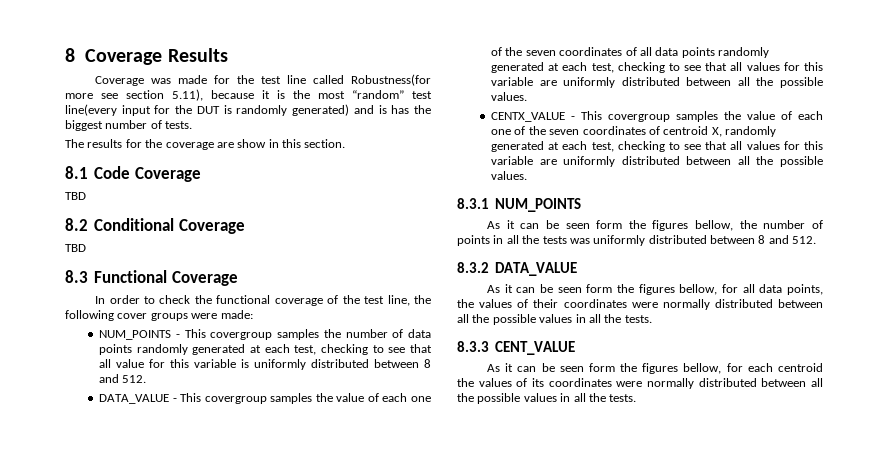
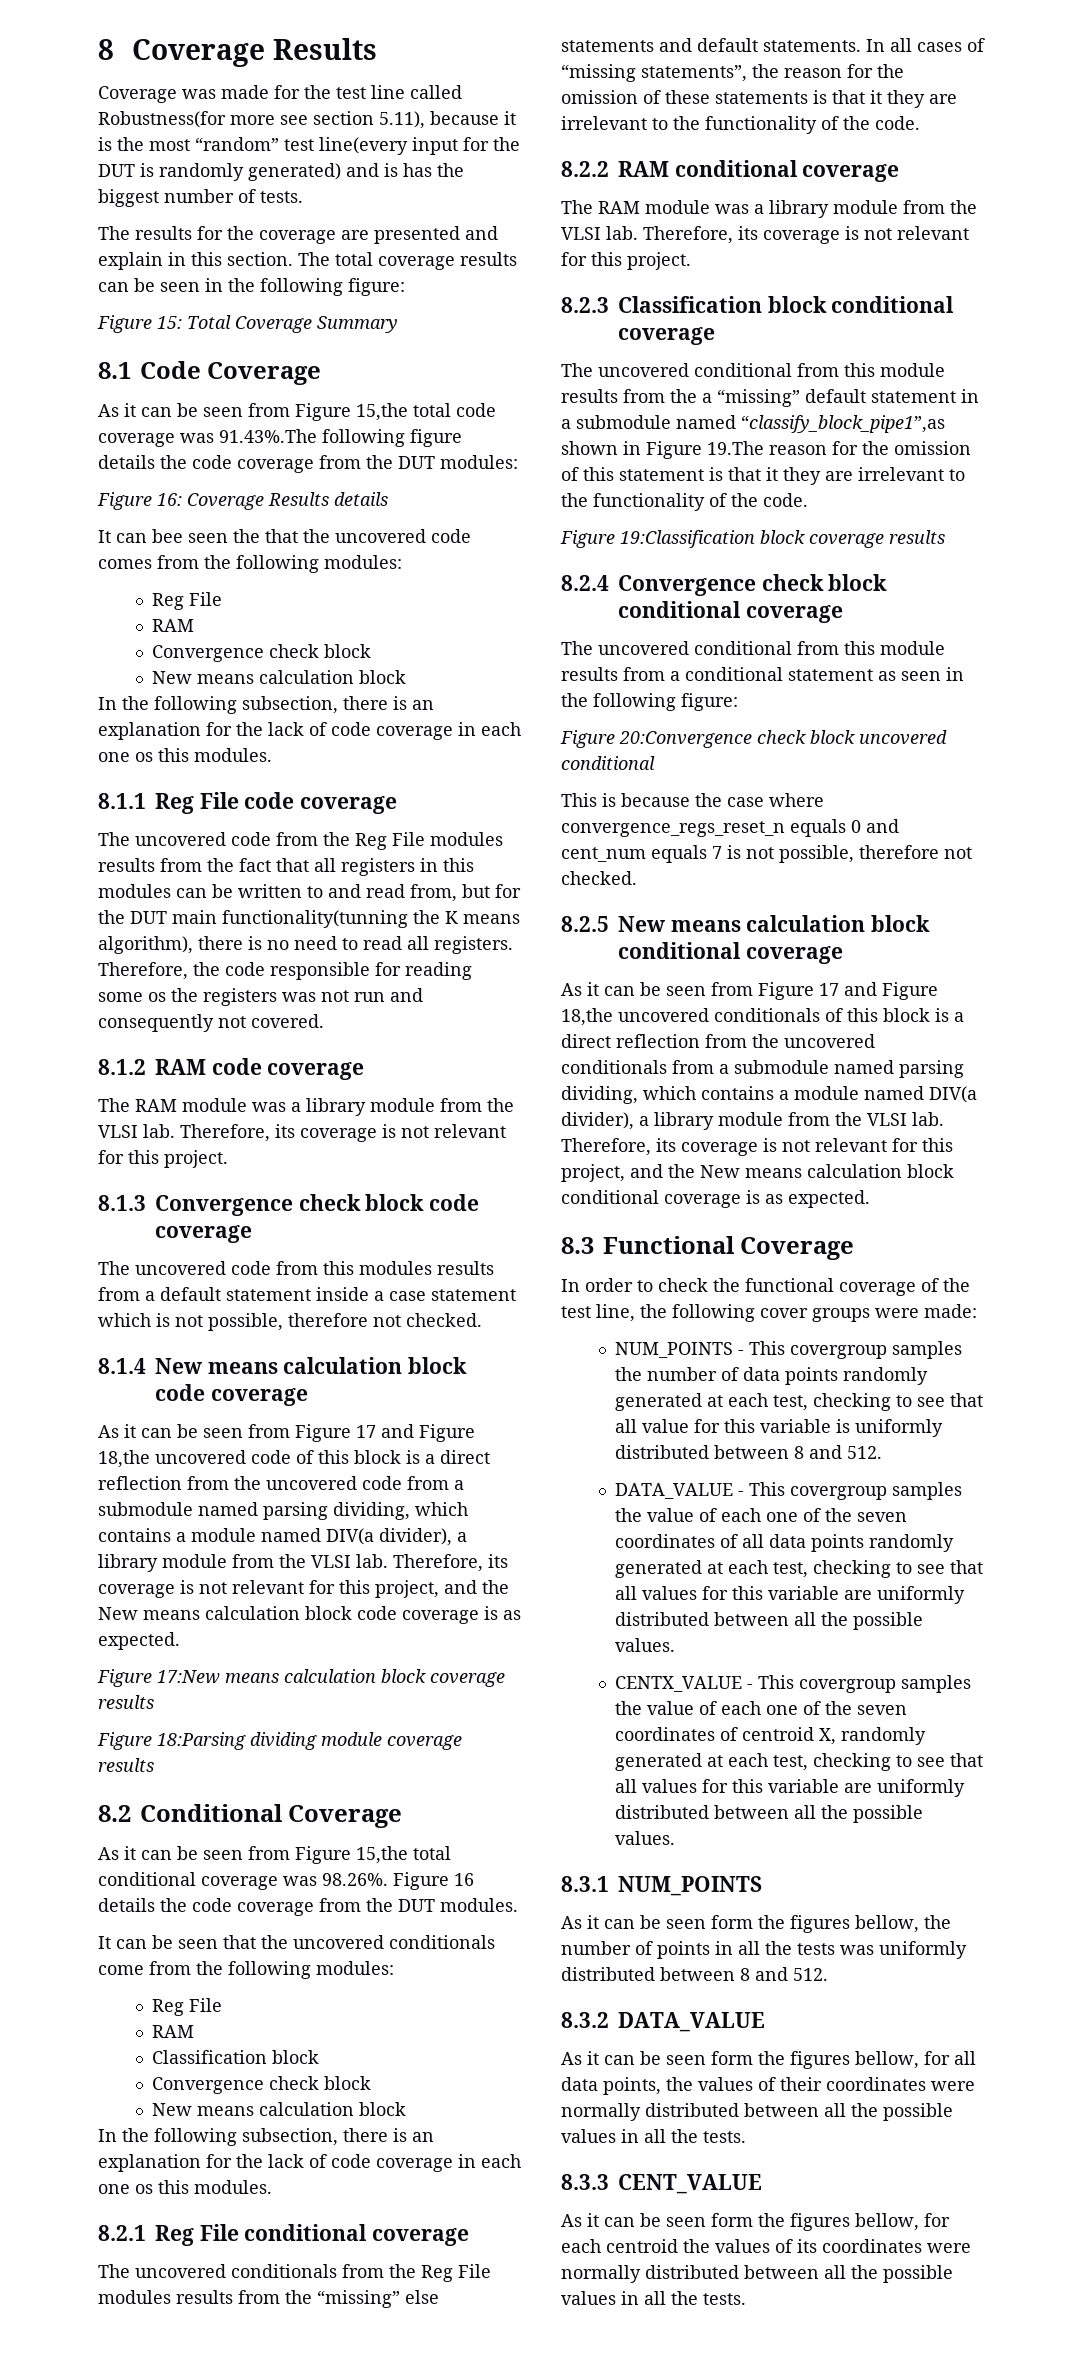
- The results for the coverage are show in this section.
+ The results for the coverage are presented and explain in this section. The total coverage results can be seen in the following figure:
+ Figure 15: Total Coverage Summary
  8.1 Code Coverage
- TBD
+ As it can be seen from Figure 15,the total code coverage was 91.43%.The following figure details the code coverage from the DUT modules:
+ Figure 16: Coverage Results details
+ It can bee seen the that the uncovered code comes from the following modules:
+ Reg File
+ RAM
+ Convergence check block
+ New means calculation block
+ In the following subsection, there is an explanation for the lack of code coverage in each one os this modules.
+ 8.1.1 Reg File code coverage
+ The uncovered code from the Reg File modules results from the fact that all registers in this modules can be written to and read from, but for the DUT main functionality(tunning the K means algorithm), there is no need to read all registers. Therefore, the code responsible for reading some os the registers was not run and consequently not covered.
+ 8.1.2 RAM code coverage
+ The RAM module was a library module from the VLSI lab. Therefore, its coverage is not relevant for this project.
+ 8.1.3 Convergence check block code coverage
+ The uncovered code from this modules results from a default statement inside a case statement which is not possible, therefore not checked.
+ 8.1.4 New means calculation block code coverage
+ As it can be seen from Figure 17 and Figure 18,the uncovered code of this block is a direct reflection from the uncovered code from a submodule named parsing dividing, which contains a module named DIV(a divider), a library module from the VLSI lab. Therefore, its coverage is not relevant for this project, and the New means calculation block code coverage is as expected.
+ Figure 17:New means calculation block coverage results
+ Figure 18:Parsing dividing module coverage results
  8.2 Conditional Coverage
- TBD
+ As it can be seen from Figure 15,the total conditional coverage was 98.26%. Figure 16 details the code coverage from the DUT modules.
+ It can be seen that the uncovered conditionals come from the following modules:
+ Reg File
+ RAM
+ Classification block
+ Convergence check block
+ New means calculation block
+ In the following subsection, there is an explanation for the lack of code coverage in each one os this modules.
+ 8.2.1 Reg File conditional coverage
+ The uncovered conditionals from the Reg File modules results from the “missing” else statements and default statements. In all cases of “missing statements”, the reason for the omission of these statements is that it they are irrelevant to the functionality of the code.
+ 8.2.2 RAM conditional coverage
+ The RAM module was a library module from the VLSI lab. Therefore, its coverage is not relevant for this project.
+ 8.2.3 Classification block conditional coverage
+ The uncovered conditional from this module results from the a “missing” default statement in a submodule named “classify_block_pipe1”,as shown in Figure 19.The reason for the omission of this statement is that it they are irrelevant to the functionality of the code.
+ Figure 19:Classification block coverage results
+ 8.2.4 Convergence check block conditional coverage
+ The uncovered conditional from this module results from a conditional statement as seen in the following figure:
+ Figure 20:Convergence check block uncovered conditional
+ This is because the case where convergence_regs_reset_n equals 0 and cent_num equals 7 is not possible, therefore not checked.
+ 8.2.5 New means calculation block conditional coverage
+ As it can be seen from Figure 17 and Figure 18,the uncovered conditionals of this block is a direct reflection from the uncovered conditionals from a submodule named parsing dividing, which contains a module named DIV(a divider), a library module from the VLSI lab. Therefore, its coverage is not relevant for this project, and the New means calculation block conditional coverage is as expected.

